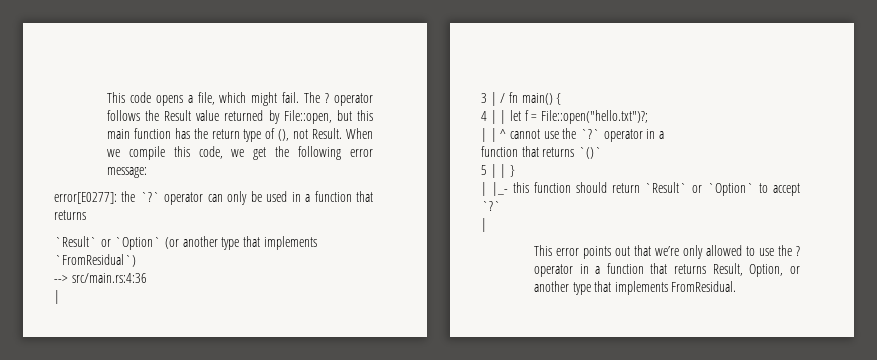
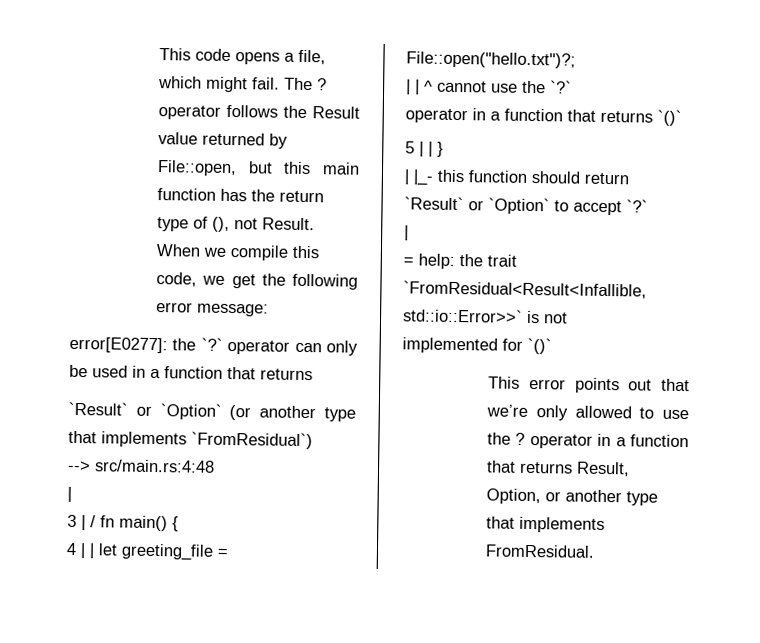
- --> src/main.rs:4:36
+ --> src/main.rs:4:48
- 4 | | let f = File::open("hello.txt")?;
+ 4 | | let greeting_file = File::open("hello.txt")?;
- | | ^ cannot use the `?` operator in a
- function that returns `()`
+ | | ^ cannot use the `?`
+ operator in a function that returns `()`
+ = help: the trait `FromResidual<Result<Infallible, std::io::Error>>` is not
+ implemented for `()`

